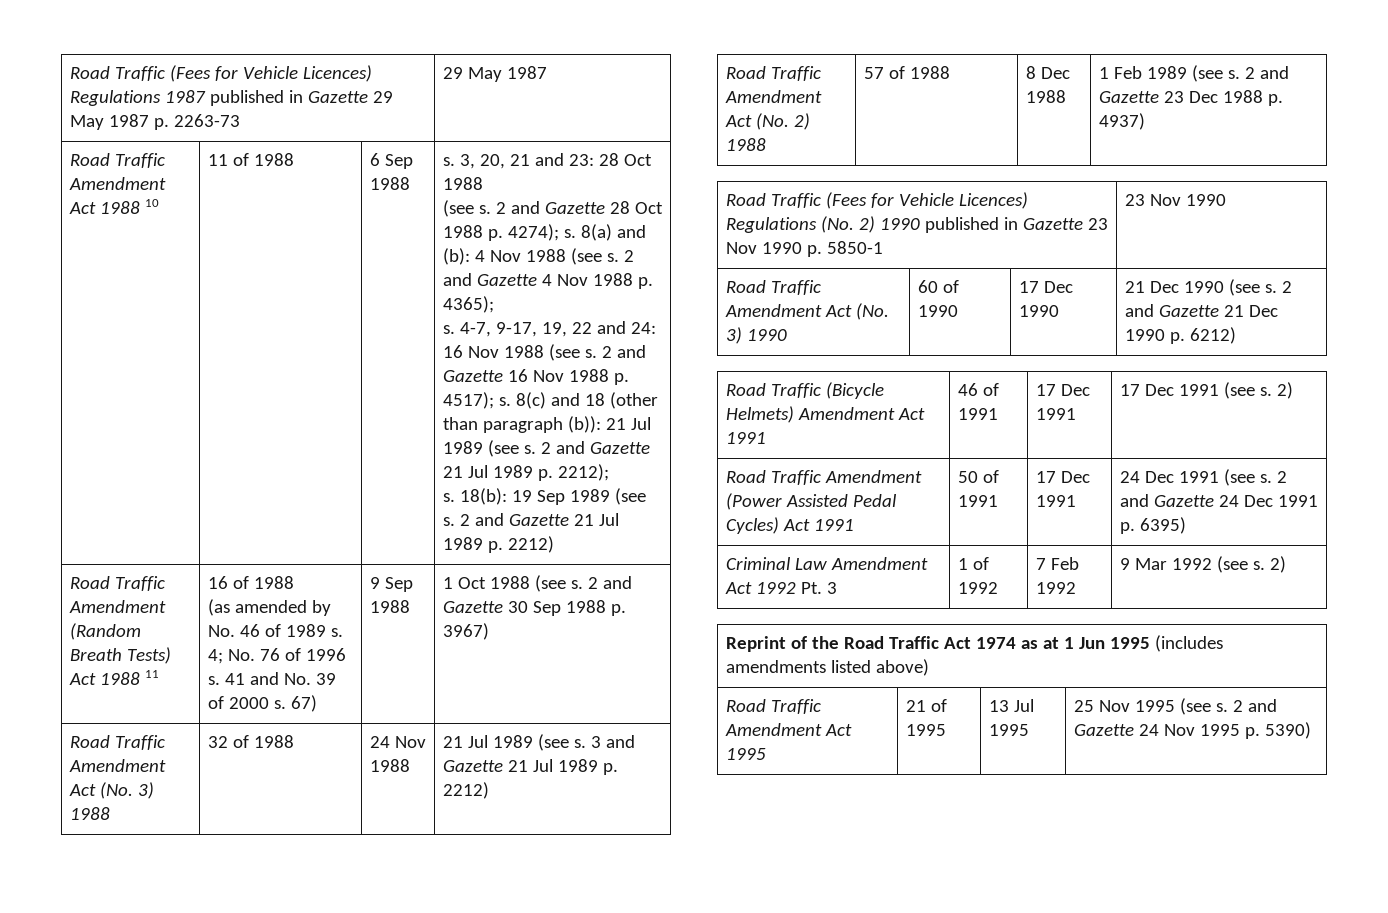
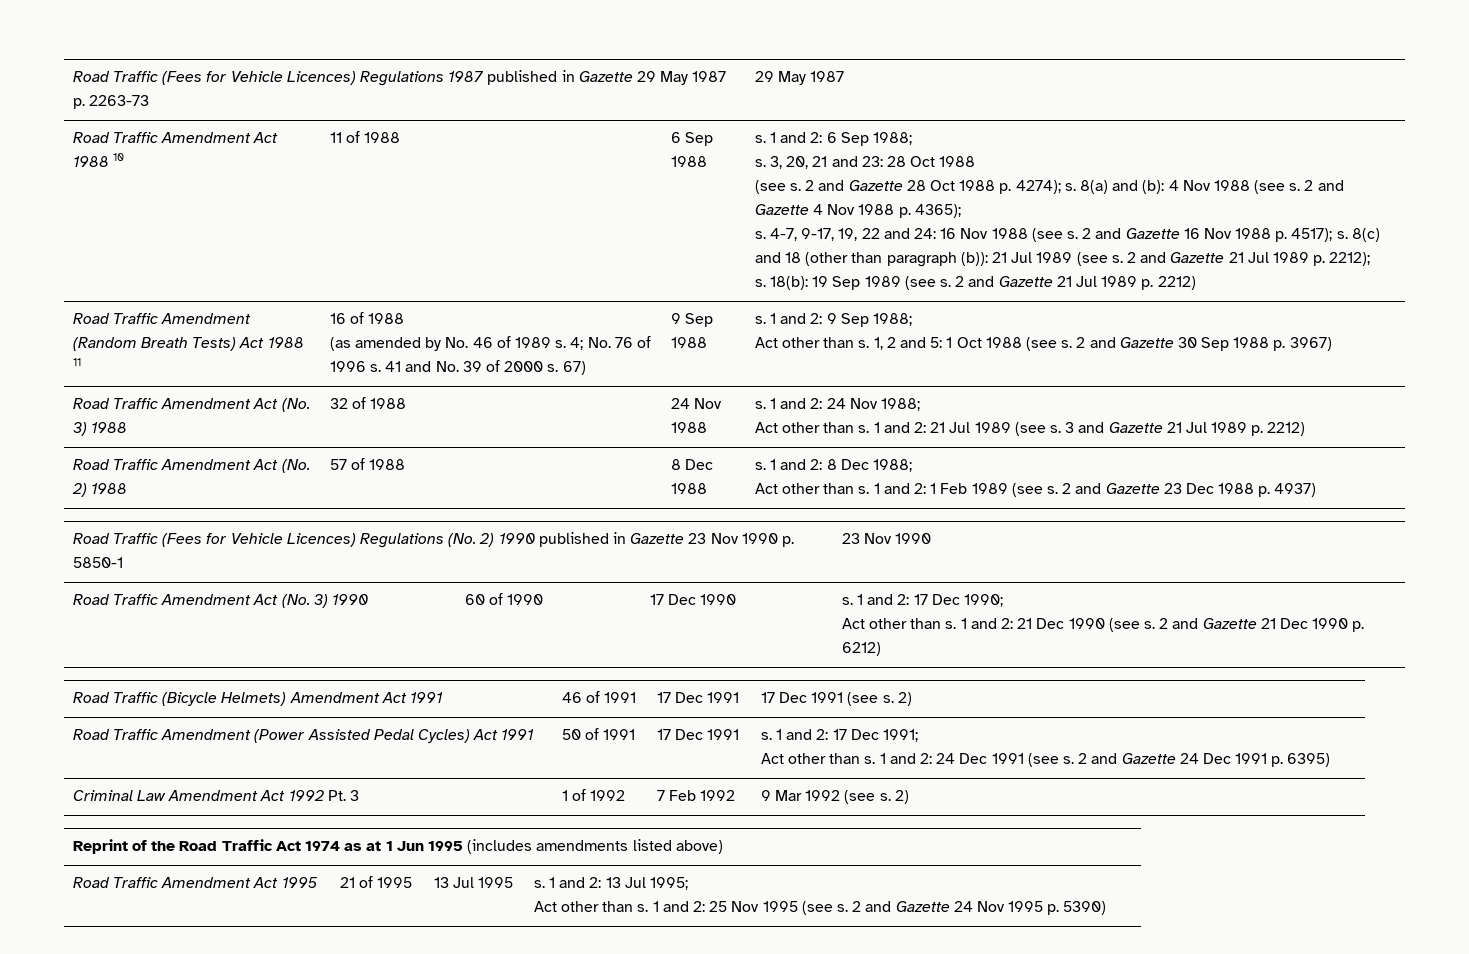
+ 1 and 2: 6 Sep 1988;
+ s.
- 1 Oct 1988 (see s.
+ s. 1 and 2: 9 Sep 1988;
+ Act other than s. 1, 2 and 5: 1 Oct 1988 (see s.
- Road Traffic Amendment Act (No. 3) 1988 | 32 of 1988 | 24 Nov 1988 | 21 Jul 1989 (see s. 3 and Gazette 21 Jul 1989 p. 2212)
+ Road Traffic Amendment Act (No. 3) 1988 | 32 of 1988 | 24 Nov 1988 | s. 1 and 2: 24 Nov 1988;
+ Act other than s. 1 and 2: 21 Jul 1989 (see s. 3 and Gazette 21 Jul 1989 p. 2212)
- Road Traffic Amendment Act (No. 2) 1988 | 57 of 1988 | 8 Dec 1988 | 1 Feb 1989 (see s. 2 and Gazette 23 Dec 1988 p. 4937)
+ Road Traffic Amendment Act (No. 2) 1988 | 57 of 1988 | 8 Dec 1988 | s. 1 and 2: 8 Dec 1988;
+ Act other than s. 1 and 2: 1 Feb 1989 (see s. 2 and Gazette 23 Dec 1988 p. 4937)
- Road Traffic Amendment Act (No. 3) 1990 | 60 of 1990 | 17 Dec 1990 | 21 Dec 1990 (see s. 2 and Gazette 21 Dec 1990 p. 6212)
+ Road Traffic Amendment Act (No. 3) 1990 | 60 of 1990 | 17 Dec 1990 | s. 1 and 2: 17 Dec 1990;
+ Act other than s. 1 and 2: 21 Dec 1990 (see s. 2 and Gazette 21 Dec 1990 p. 6212)
- 24 Dec 1991 (see s.
+ s. 1 and 2: 17 Dec 1991;
+ Act other than s. 1 and 2: 24 Dec 1991 (see s.
- Road Traffic Amendment Act 1995 | 21 of 1995 | 13 Jul 1995 | 25 Nov 1995 (see s. 2 and Gazette 24 Nov 1995 p. 5390)
+ Road Traffic Amendment Act 1995 | 21 of 1995 | 13 Jul 1995 | s. 1 and 2: 13 Jul 1995;
+ Act other than s. 1 and 2: 25 Nov 1995 (see s. 2 and Gazette 24 Nov 1995 p. 5390)

